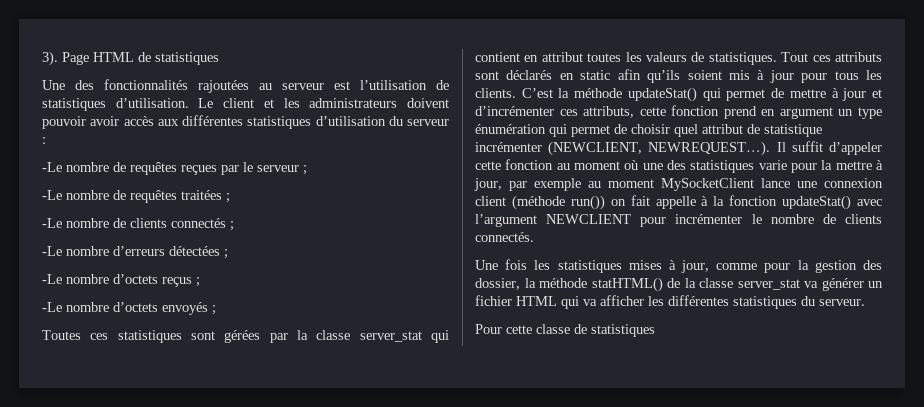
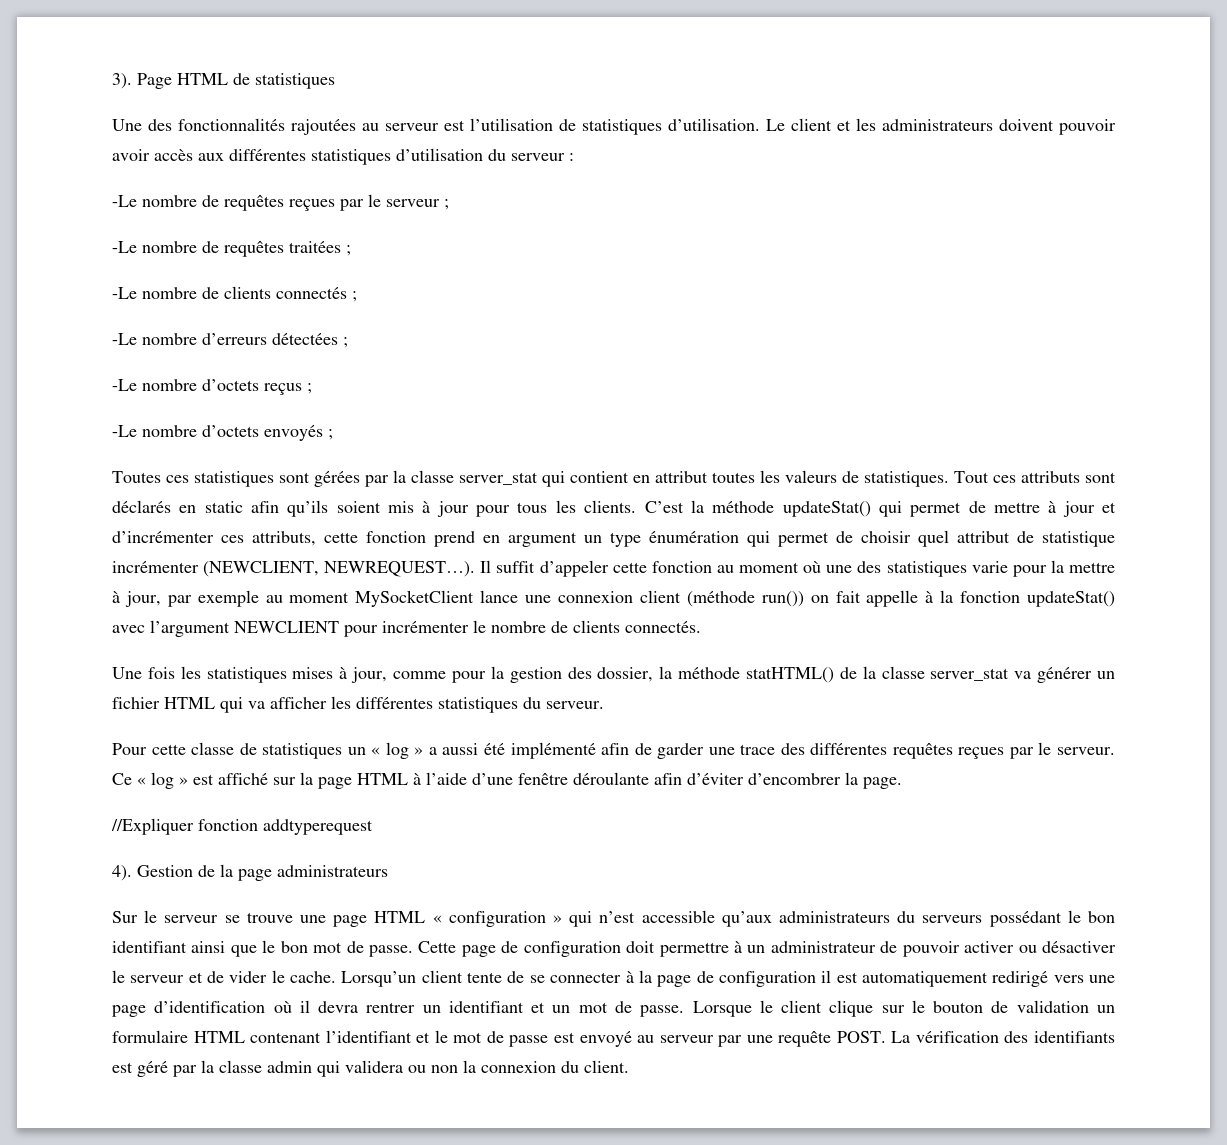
- Pour cette classe de statistiques
+ Pour cette classe de statistiques un « log » a aussi été implémenté afin de garder une trace des différentes requêtes reçues par le serveur. Ce « log » est affiché sur la page HTML à l’aide d’une fenêtre déroulante afin d’éviter d’encombrer la page.
+ //Expliquer fonction addtyperequest
+ 4). Gestion de la page administrateurs
+ Sur le serveur se trouve une page HTML « configuration » qui n’est accessible qu’aux administrateurs du serveurs possédant le bon identifiant ainsi que le bon mot de passe. Cette page de configuration doit permettre à un administrateur de pouvoir activer ou désactiver le serveur et de vider le cache. Lorsqu’un client tente de se connecter à la page de configuration il est automatiquement redirigé vers une page d’identification où il devra rentrer un identifiant et un mot de passe. Lorsque le client clique sur le bouton de validation un formulaire HTML contenant l’identifiant et le mot de passe est envoyé au serveur par une requête POST. La vérification des identifiants est géré par la classe admin qui validera ou non la connexion du client.

